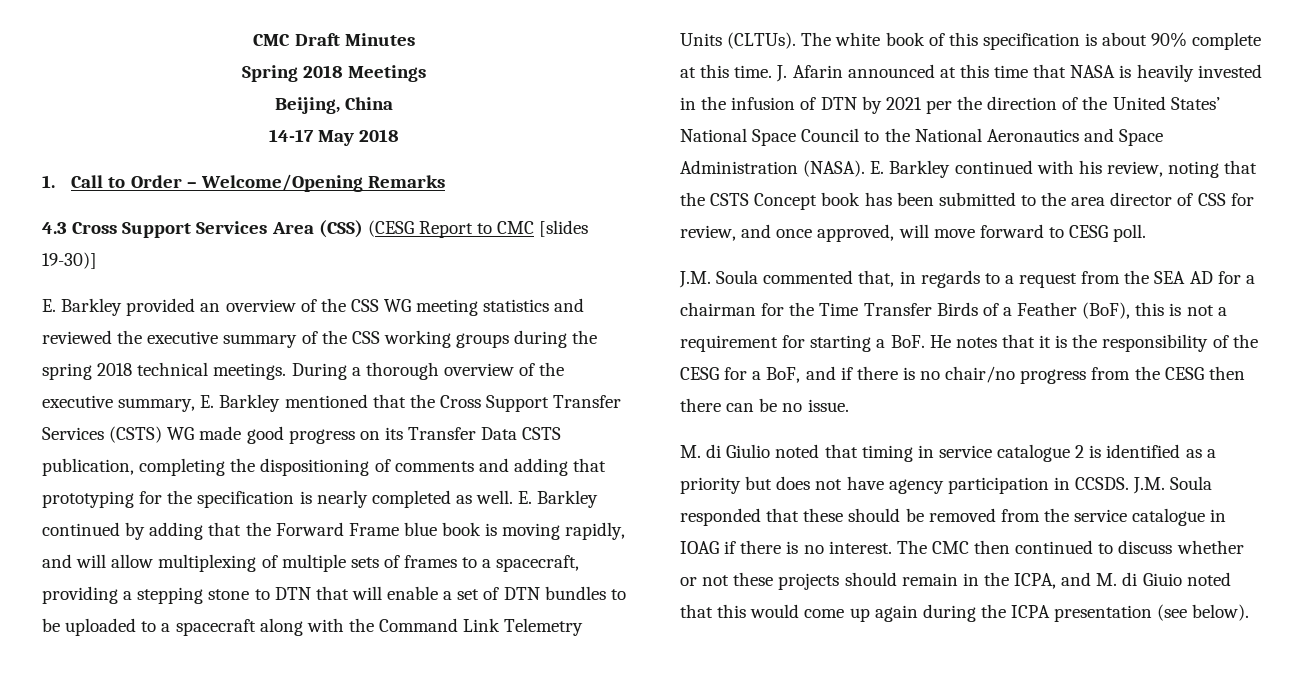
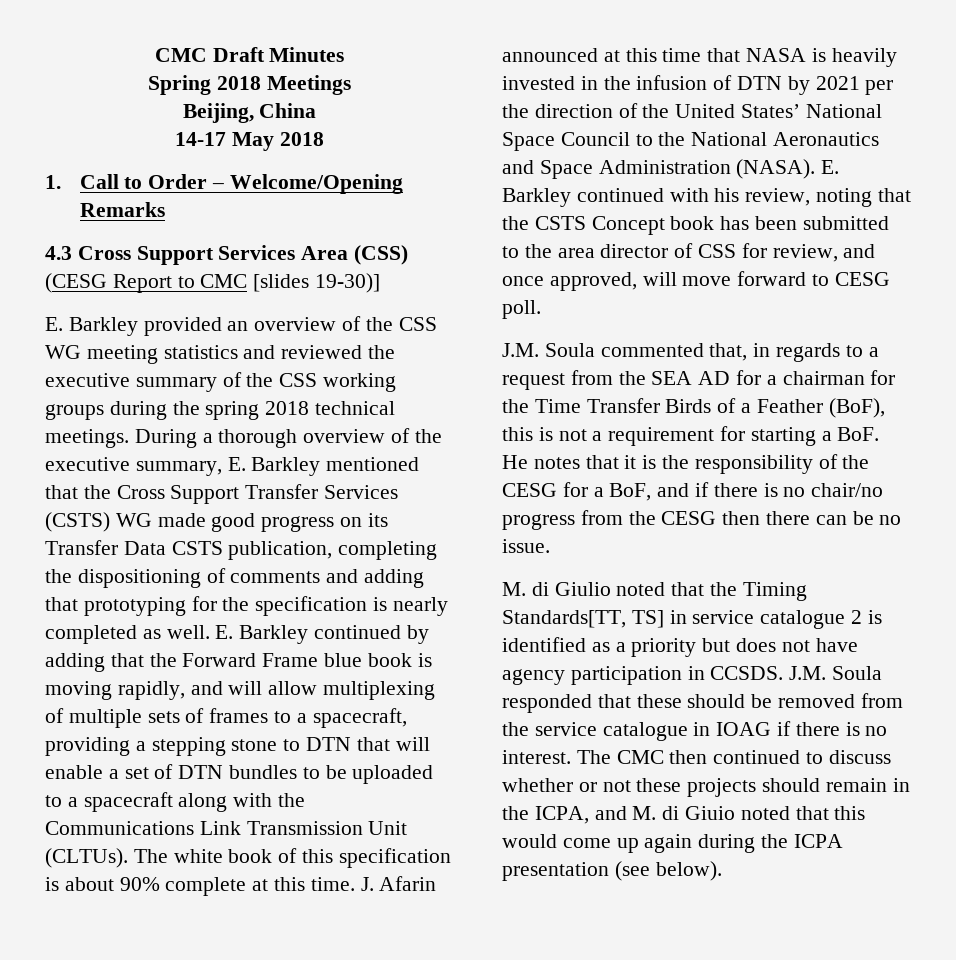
- E. Barkley continued by adding that the Forward Frame blue book is moving rapidly, and will allow multiplexing of multiple sets of frames to a spacecraft, providing a stepping stone to DTN that will enable a set of DTN bundles to be uploaded to a spacecraft along with the Command Link Telemetry Units (CLTUs).
+ E. Barkley continued by adding that the Forward Frame blue book is moving rapidly, and will allow multiplexing of multiple sets of frames to a spacecraft, providing a stepping stone to DTN that will enable a set of DTN bundles to be uploaded to a spacecraft along with the Communications Link Transmission Unit (CLTUs).
- M. di Giulio noted that timing in service catalogue 2 is identified as a priority but does not have agency participation in CCSDS.
+ M. di Giulio noted that the Timing Standards[TT, TS] in service catalogue 2 is identified as a priority but does not have agency participation in CCSDS.

